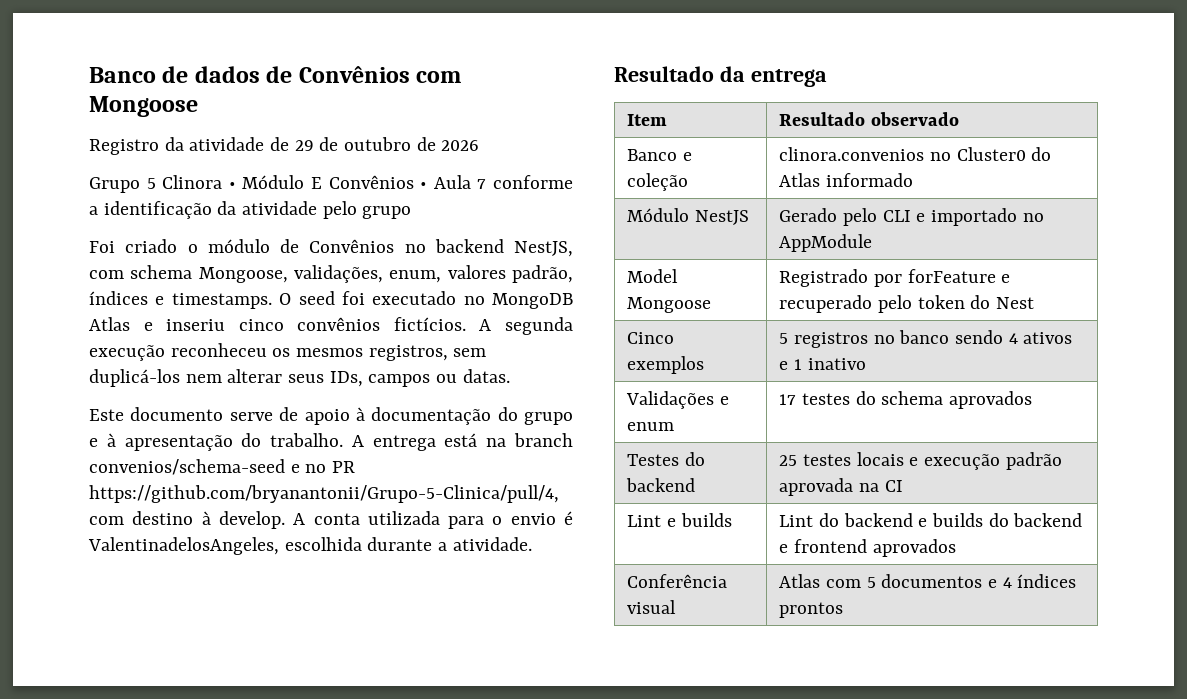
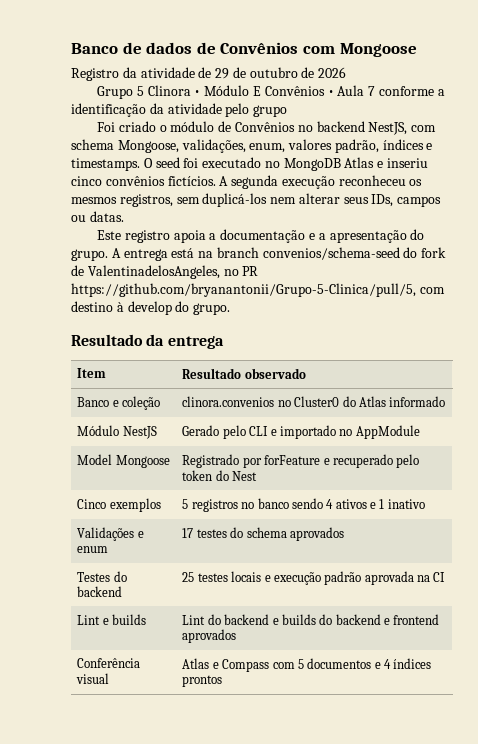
- Este documento serve de apoio à documentação do grupo e à apresentação do trabalho.
+ Este registro apoia a documentação e a apresentação do grupo.
- A entrega está na branch convenios/schema-seed e no PR https://github.com/bryanantonii/Grupo-5-Clinica/pull/4, com destino à develop. A conta utilizada para o envio é ValentinadelosAngeles, escolhida durante a atividade.
+ A entrega está na branch convenios/schema-seed do fork de ValentinadelosAngeles, no PR https://github.com/bryanantonii/Grupo-5-Clinica/pull/5, com destino à develop do grupo.
- Conferência visual | Atlas com 5 documentos e 4 índices prontos
+ Conferência visual | Atlas e Compass com 5 documentos e 4 índices prontos

